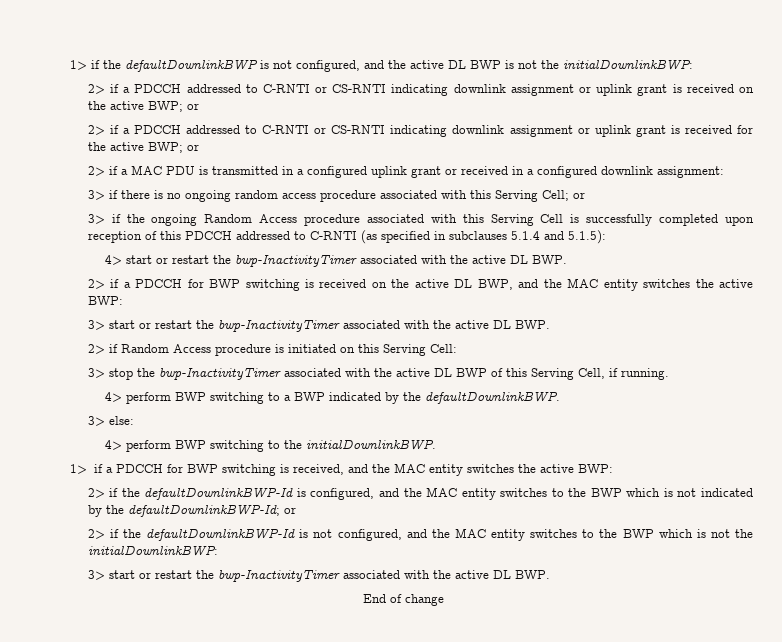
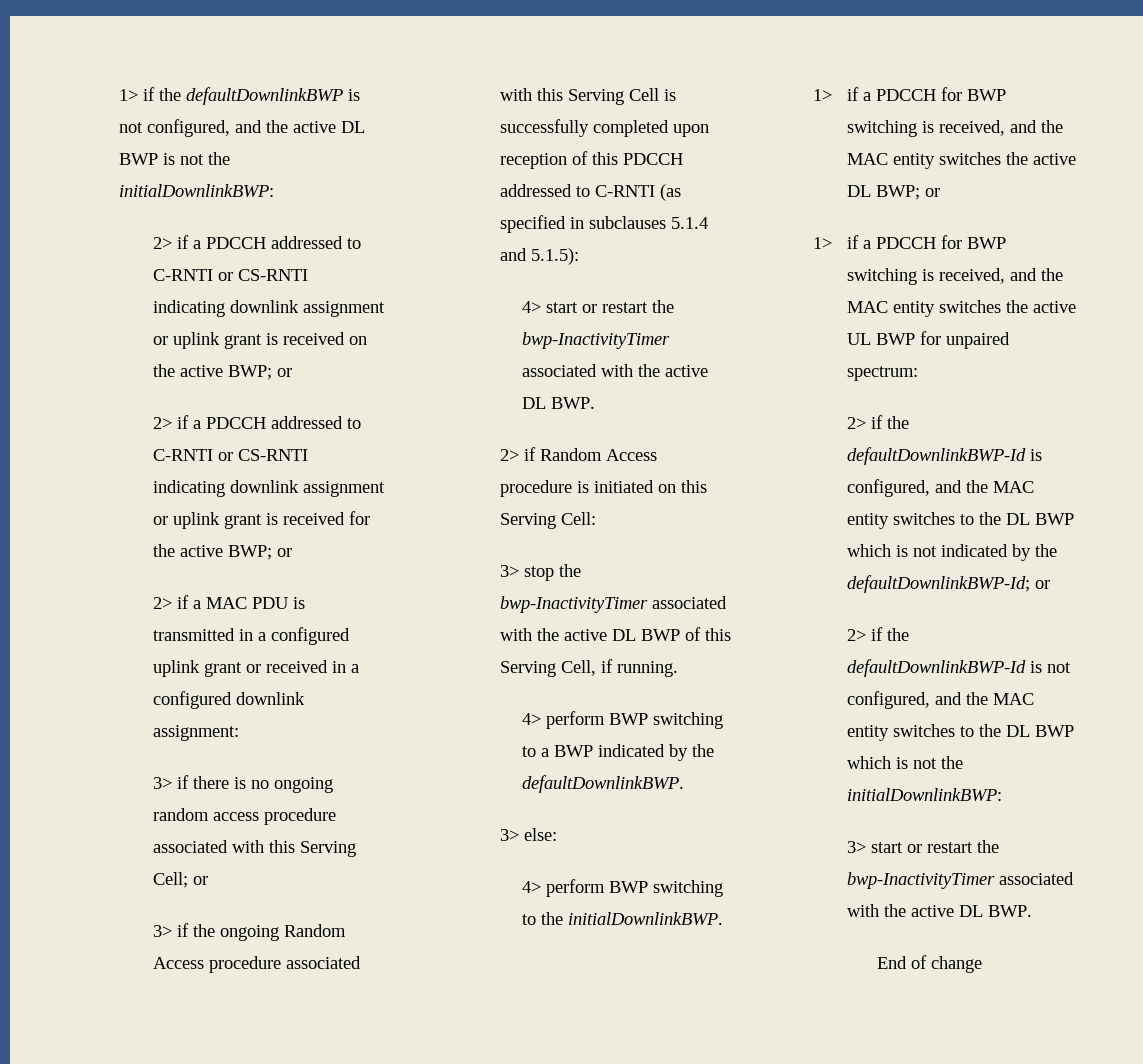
- 2> if a PDCCH for BWP switching is received on the active DL BWP, and the MAC entity switches the active BWP:
- 3> start or restart the bwp-InactivityTimer associated with the active DL BWP.
- 1> if a PDCCH for BWP switching is received, and the MAC entity switches the active BWP:
+ 1> if a PDCCH for BWP switching is received, and the MAC entity switches the active DL BWP; or
+ 1> if a PDCCH for BWP switching is received, and the MAC entity switches the active UL BWP for unpaired spectrum:
- 2> if the defaultDownlinkBWP-Id is configured, and the MAC entity switches to the BWP which is not indicated by the defaultDownlinkBWP-Id; or
+ 2> if the defaultDownlinkBWP-Id is configured, and the MAC entity switches to the DL BWP which is not indicated by the defaultDownlinkBWP-Id; or
- 2> if the defaultDownlinkBWP-Id is not configured, and the MAC entity switches to the BWP which is not the initialDownlinkBWP:
+ 2> if the defaultDownlinkBWP-Id is not configured, and the MAC entity switches to the DL BWP which is not the initialDownlinkBWP:

